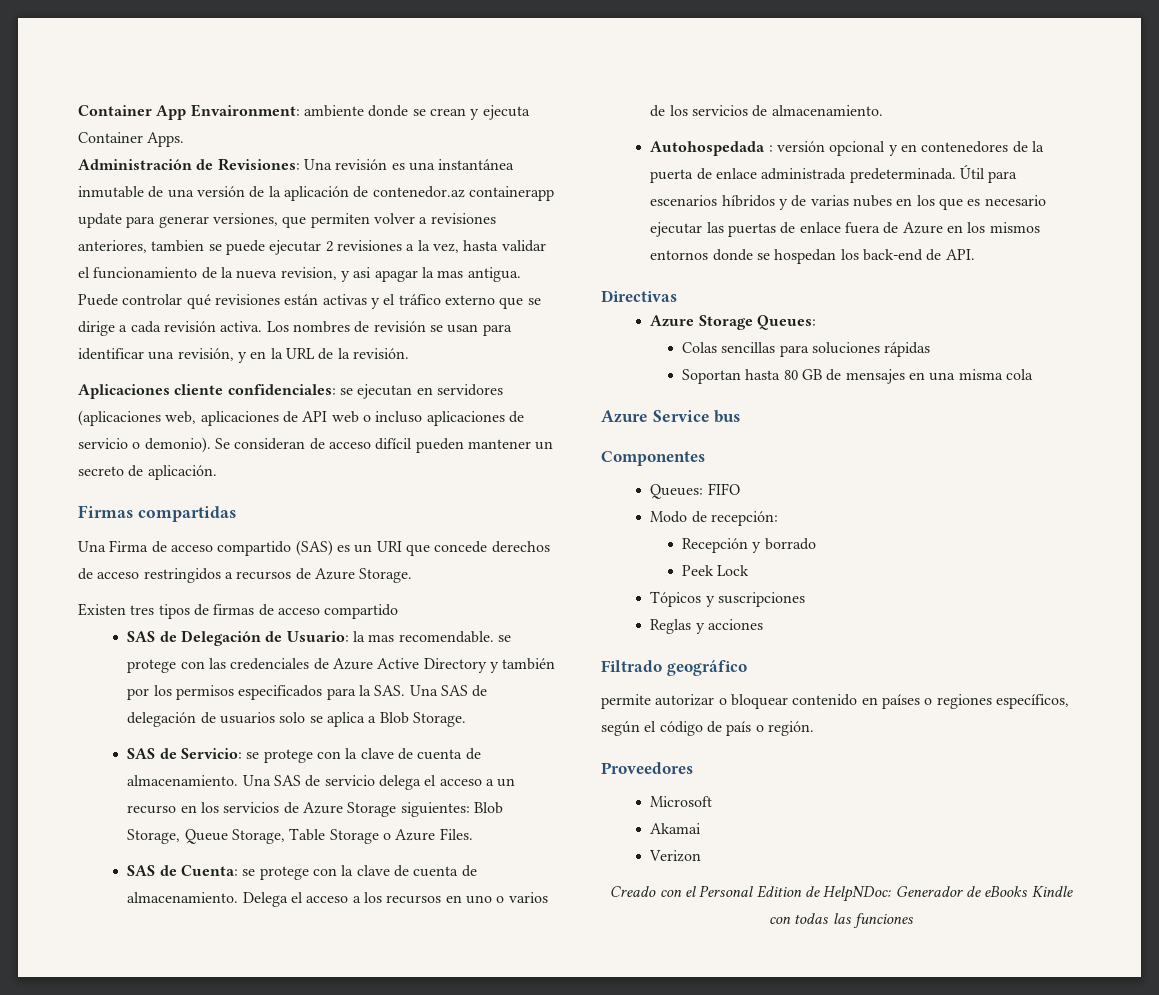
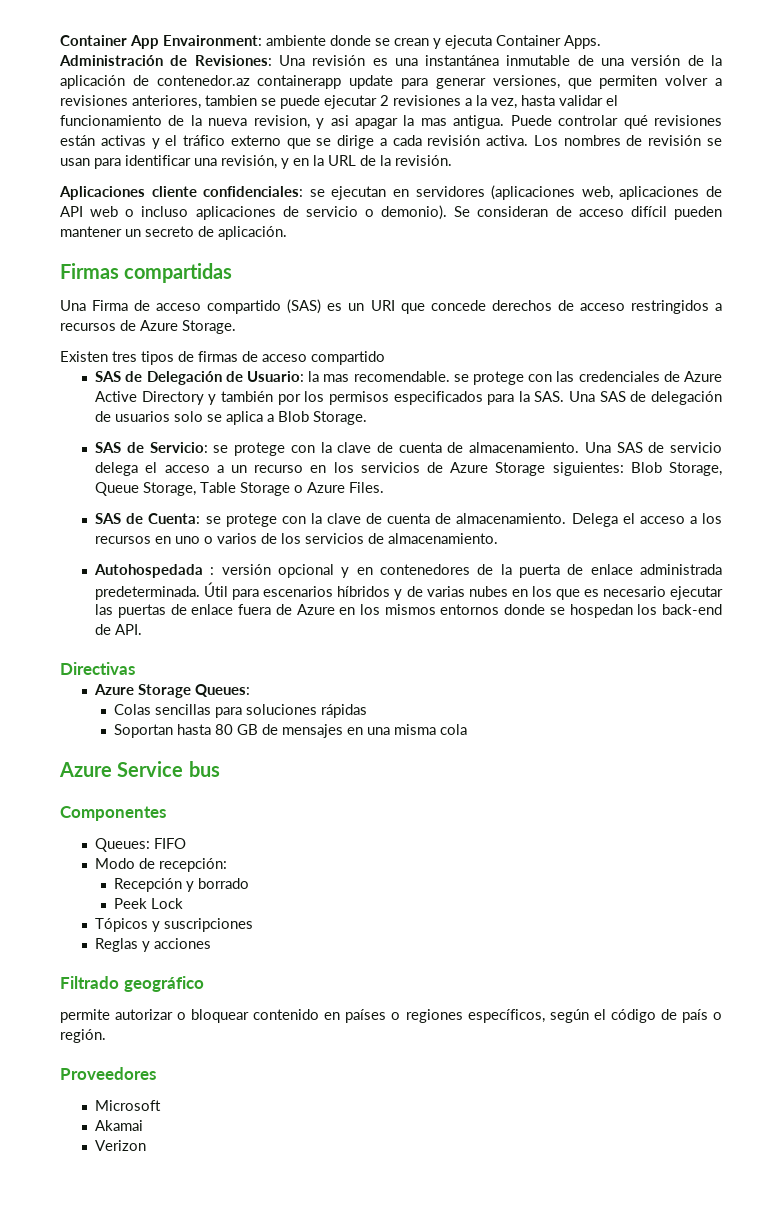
- Creado con el Personal Edition de HelpNDoc: Generador de eBooks Kindle con todas las funciones

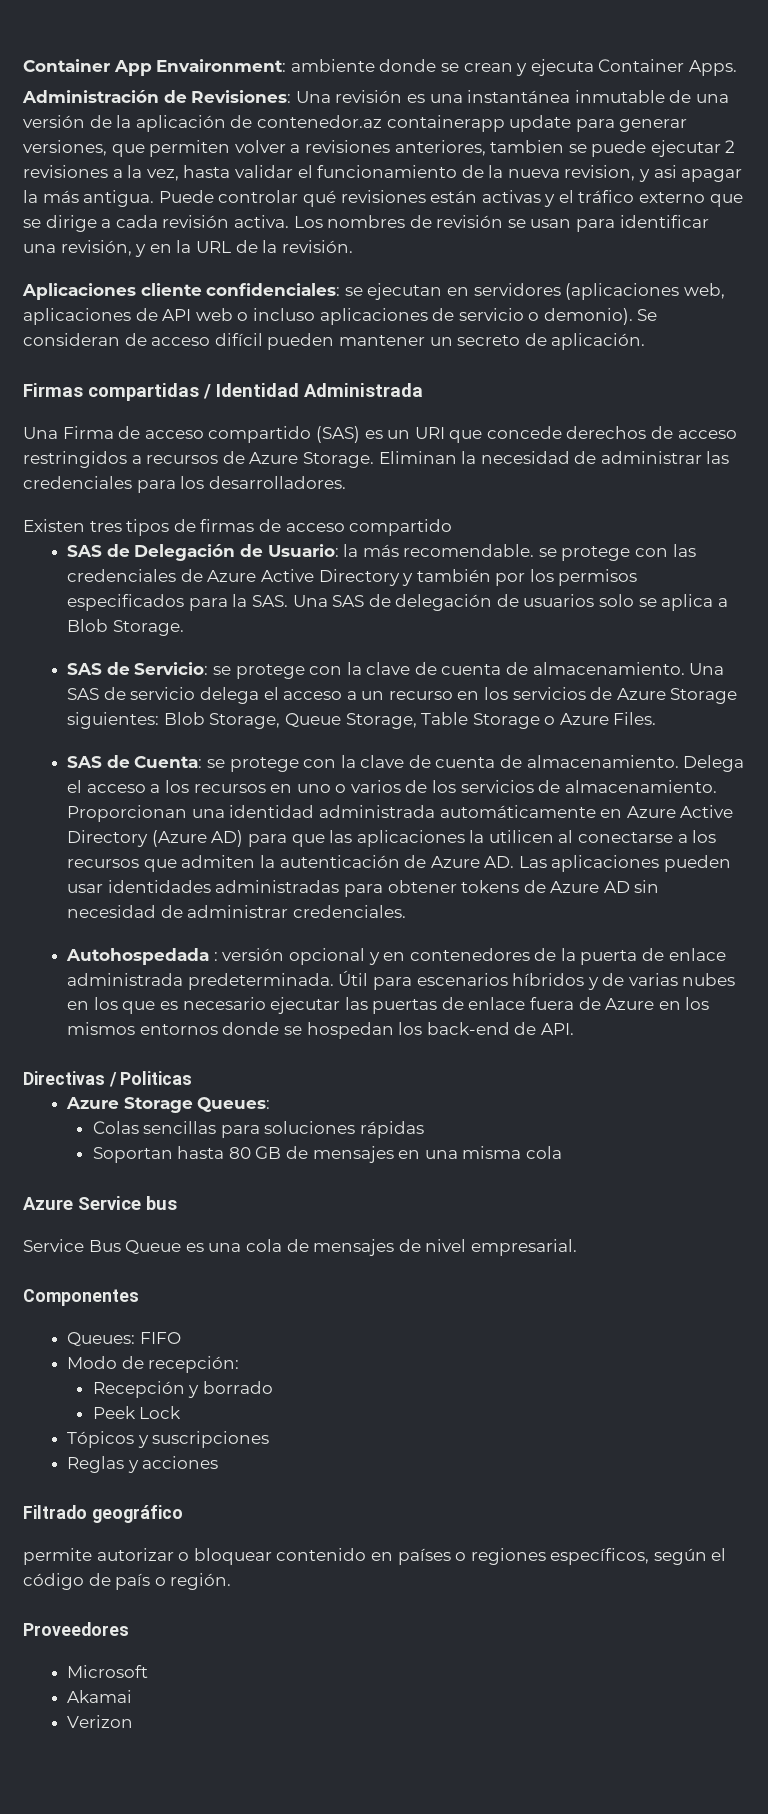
- Administración de Revisiones: Una revisión es una instantánea inmutable de una versión de la aplicación de contenedor.az containerapp update para generar versiones, que permiten volver a revisiones anteriores, tambien se puede ejecutar 2 revisiones a la vez, hasta validar el funcionamiento de la nueva revision, y asi apagar la mas antigua.
+ Administración de Revisiones: Una revisión es una instantánea inmutable de una versión de la aplicación de contenedor.az containerapp update para generar versiones, que permiten volver a revisiones anteriores, tambien se puede ejecutar 2 revisiones a la vez, hasta validar el funcionamiento de la nueva revision, y asi apagar la más antigua.
- Firmas compartidas
+ Firmas compartidas / Identidad Administrada
+ Eliminan la necesidad de administrar las credenciales para los desarrolladores.
- SAS de Delegación de Usuario: la mas recomendable. se protege con las credenciales de Azure Active Directory y también por los permisos especificados para la SAS. Una SAS de delegación de usuarios solo se aplica a Blob Storage.
+ SAS de Delegación de Usuario: la más recomendable. se protege con las credenciales de Azure Active Directory y también por los permisos especificados para la SAS. Una SAS de delegación de usuarios solo se aplica a Blob Storage.
+ Proporcionan una identidad administrada automáticamente en Azure Active Directory (Azure AD) para que las aplicaciones la utilicen al conectarse a los recursos que admiten la autenticación de Azure AD. Las aplicaciones pueden usar identidades administradas para obtener tokens de Azure AD sin necesidad de administrar credenciales.
- Directivas
+ Directivas / Politicas
+ Service Bus Queue es una cola de mensajes de nivel empresarial.

